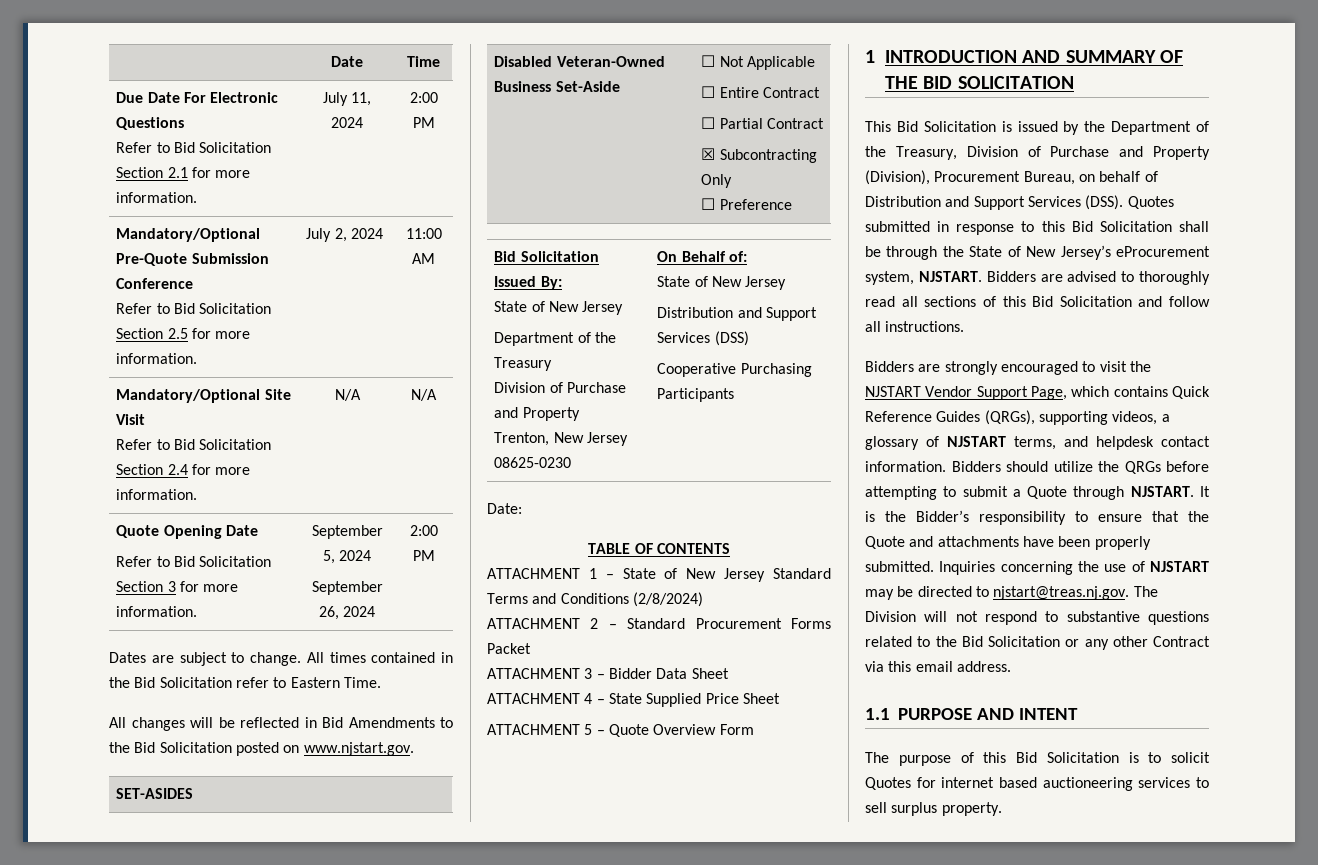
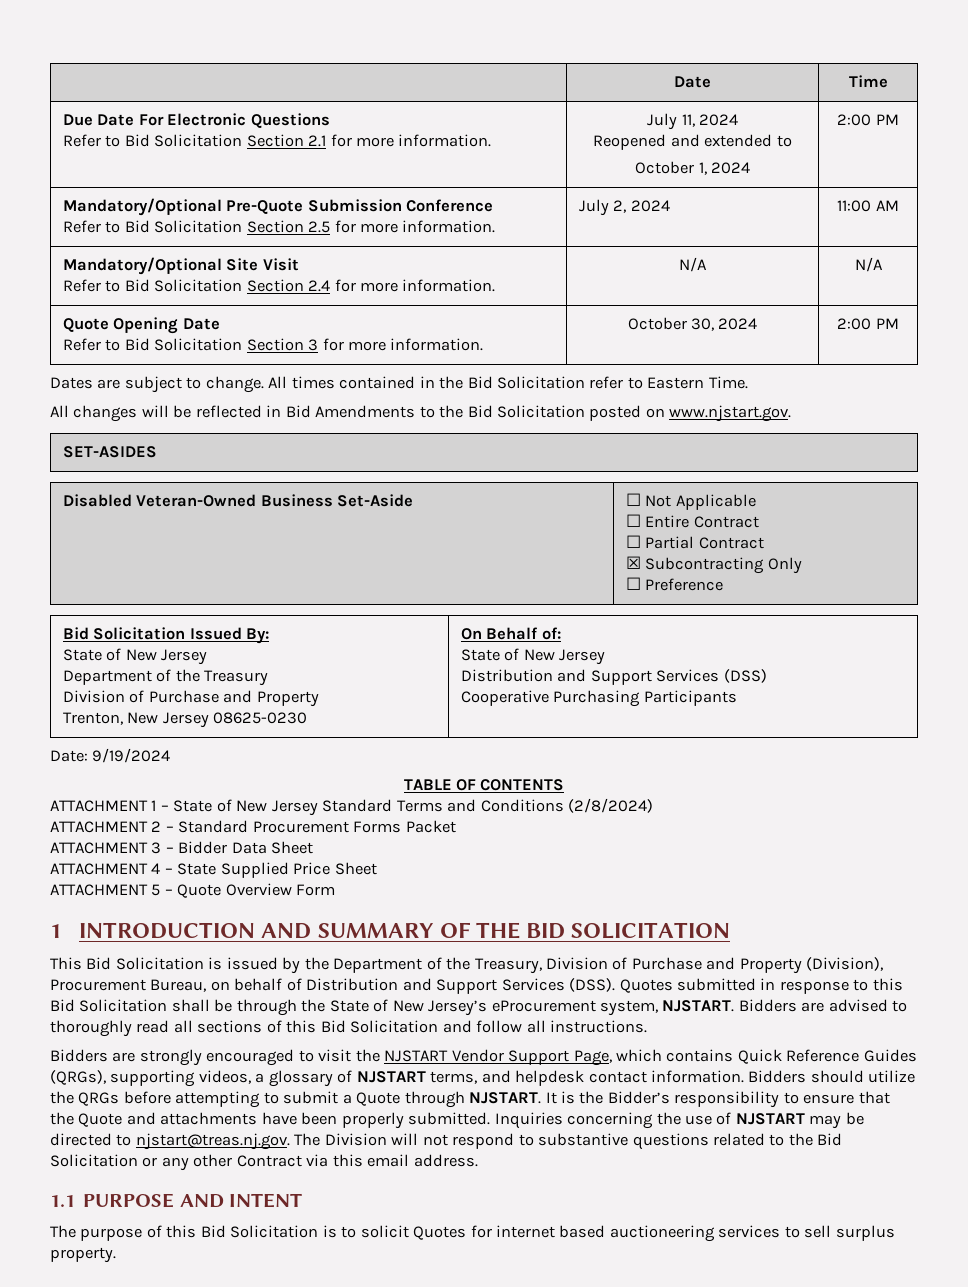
  Due Date For Electronic Questions
- Refer to Bid Solicitation Section 2.1 for more information. | July 11, 2024 | 2:00 PM
+ Refer to Bid Solicitation Section 2.1 for more information. | July 11, 2024
+ Reopened and extended to
+ October 1, 2024 | 2:00 PM
  Quote Opening Date
- Refer to Bid Solicitation Section 3 for more information. | September 5, 2024
- September 26, 2024 | 2:00 PM
+ Refer to Bid Solicitation Section 3 for more information. | October 30, 2024 | 2:00 PM
- Date:
+ Date: 9/19/2024

